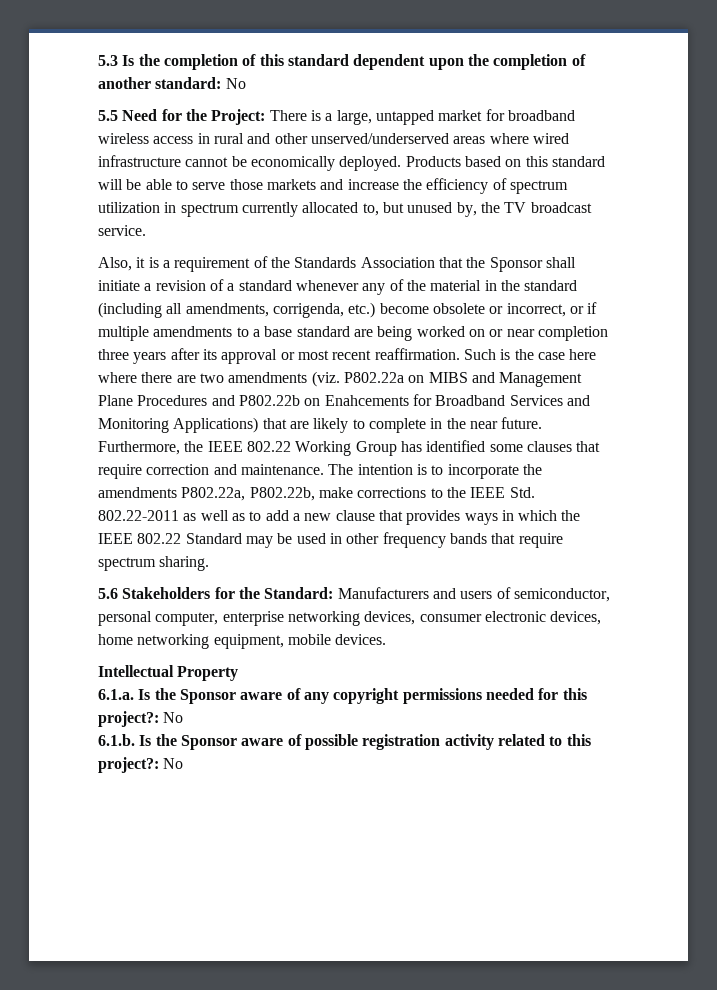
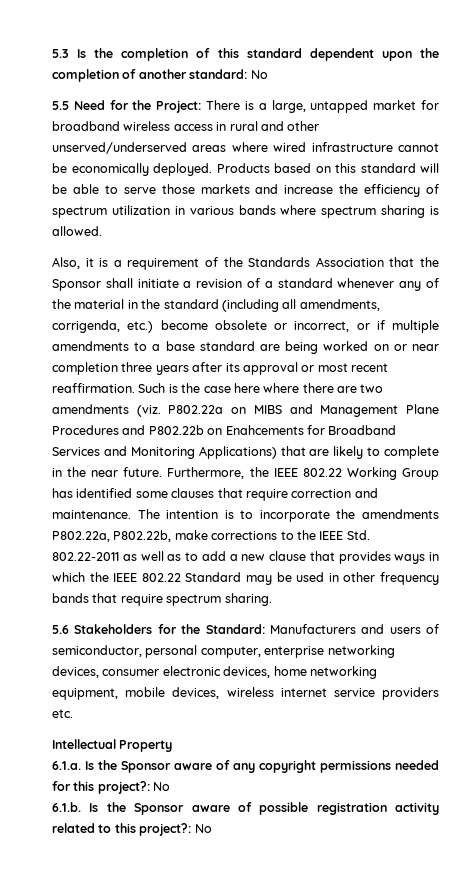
- Products based on this standard will be able to serve those markets and increase the efficiency of spectrum utilization in spectrum currently allocated to, but unused by, the TV broadcast service.
+ Products based on this standard will be able to serve those markets and increase the efficiency of spectrum utilization in various bands where spectrum sharing is allowed.
- 5.6 Stakeholders for the Standard: Manufacturers and users of semiconductor, personal computer, enterprise networking devices, consumer electronic devices, home networking equipment, mobile devices.
+ 5.6 Stakeholders for the Standard: Manufacturers and users of semiconductor, personal computer, enterprise networking devices, consumer electronic devices, home networking equipment, mobile devices, wireless internet service providers etc.

